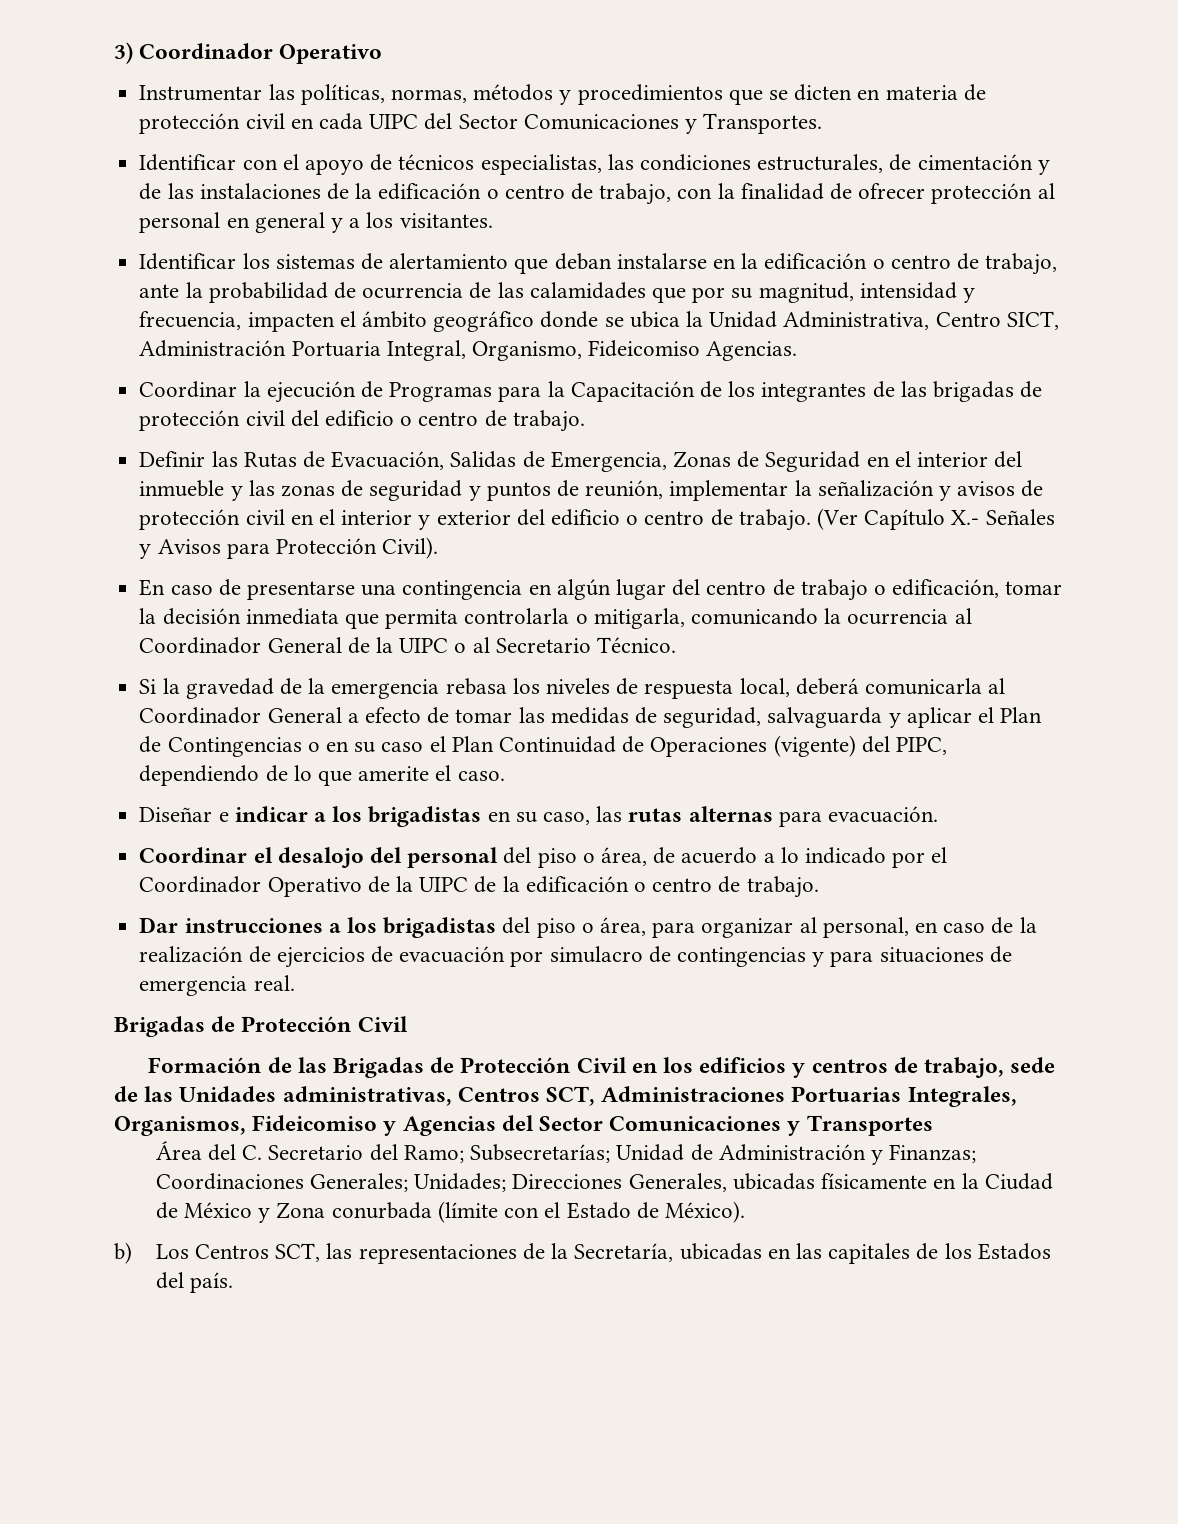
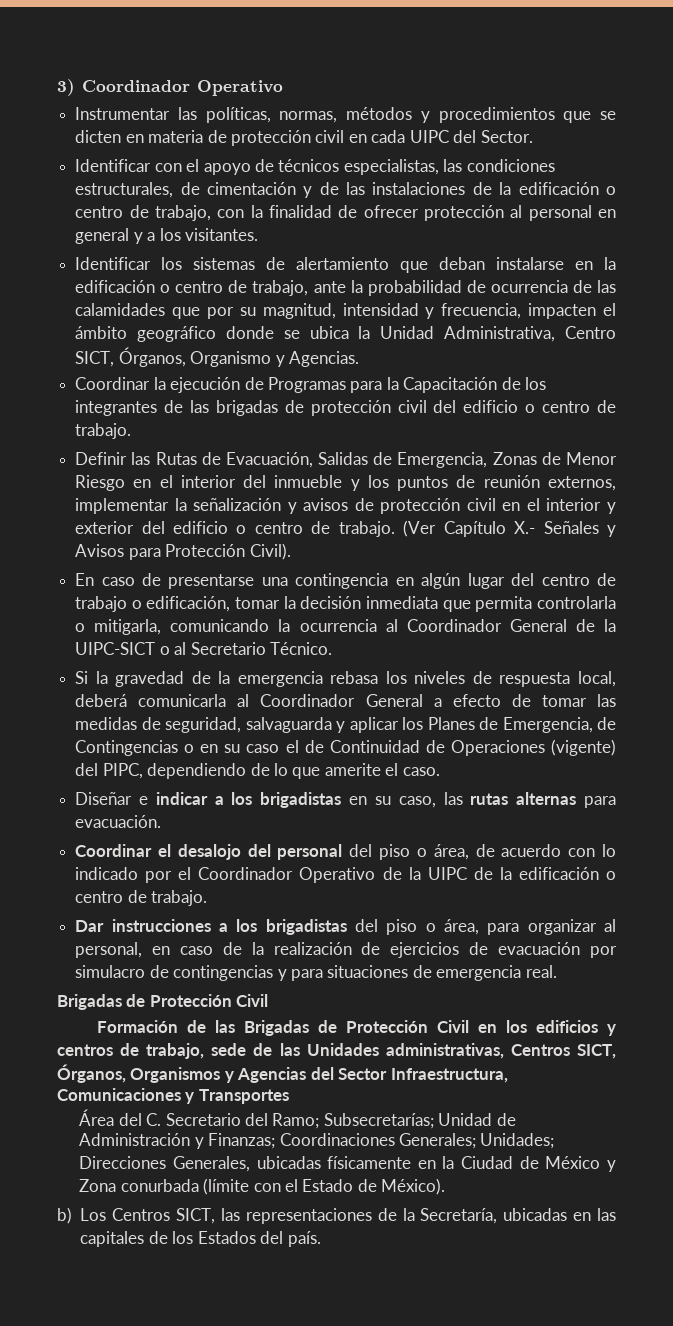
- Instrumentar las políticas, normas, métodos y procedimientos que se dicten en materia de protección civil en cada UIPC del Sector Comunicaciones y Transportes.
+ Instrumentar las políticas, normas, métodos y procedimientos que se dicten en materia de protección civil en cada UIPC del Sector.
- Identificar los sistemas de alertamiento que deban instalarse en la edificación o centro de trabajo, ante la probabilidad de ocurrencia de las calamidades que por su magnitud, intensidad y frecuencia, impacten el ámbito geográfico donde se ubica la Unidad Administrativa, Centro SICT, Administración Portuaria Integral, Organismo, Fideicomiso Agencias.
+ Identificar los sistemas de alertamiento que deban instalarse en la edificación o centro de trabajo, ante la probabilidad de ocurrencia de las calamidades que por su magnitud, intensidad y frecuencia, impacten el ámbito geográfico donde se ubica la Unidad Administrativa, Centro SICT, Órganos, Organismo y Agencias.
- Definir las Rutas de Evacuación, Salidas de Emergencia, Zonas de Seguridad en el interior del inmueble y las zonas de seguridad y puntos de reunión, implementar la señalización y avisos de protección civil en el interior y exterior del edificio o centro de trabajo.
+ Definir las Rutas de Evacuación, Salidas de Emergencia, Zonas de Menor Riesgo en el interior del inmueble y los puntos de reunión externos, implementar la señalización y avisos de protección civil en el interior y exterior del edificio o centro de trabajo.
- En caso de presentarse una contingencia en algún lugar del centro de trabajo o edificación, tomar la decisión inmediata que permita controlarla o mitigarla, comunicando la ocurrencia al Coordinador General de la UIPC o al Secretario Técnico.
+ En caso de presentarse una contingencia en algún lugar del centro de trabajo o edificación, tomar la decisión inmediata que permita controlarla o mitigarla, comunicando la ocurrencia al Coordinador General de la UIPC-SICT o al Secretario Técnico.
- Si la gravedad de la emergencia rebasa los niveles de respuesta local, deberá comunicarla al Coordinador General a efecto de tomar las medidas de seguridad, salvaguarda y aplicar el Plan de Contingencias o en su caso el Plan Continuidad de Operaciones (vigente) del PIPC, dependiendo de lo que amerite el caso.
+ Si la gravedad de la emergencia rebasa los niveles de respuesta local, deberá comunicarla al Coordinador General a efecto de tomar las medidas de seguridad, salvaguarda y aplicar los Planes de Emergencia, de Contingencias o en su caso el de Continuidad de Operaciones (vigente) del PIPC, dependiendo de lo que amerite el caso.
- Coordinar el desalojo del personal del piso o área, de acuerdo a lo indicado por el Coordinador Operativo de la UIPC de la edificación o centro de trabajo.
+ Coordinar el desalojo del personal del piso o área, de acuerdo con lo indicado por el Coordinador Operativo de la UIPC de la edificación o centro de trabajo.
- Formación de las Brigadas de Protección Civil en los edificios y centros de trabajo, sede de las Unidades administrativas, Centros SCT, Administraciones Portuarias Integrales, Organismos, Fideicomiso y Agencias del Sector Comunicaciones y Transportes
+ Formación de las Brigadas de Protección Civil en los edificios y centros de trabajo, sede de las Unidades administrativas, Centros SICT, Órganos, Organismos y Agencias del Sector Infraestructura, Comunicaciones y Transportes
- b) Los Centros SCT, las representaciones de la Secretaría, ubicadas en las capitales de los Estados del país.
+ b) Los Centros SICT, las representaciones de la Secretaría, ubicadas en las capitales de los Estados del país.

